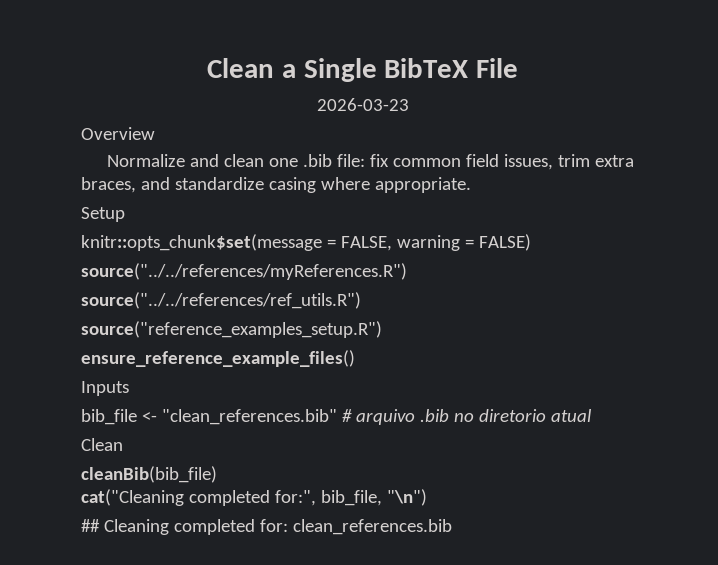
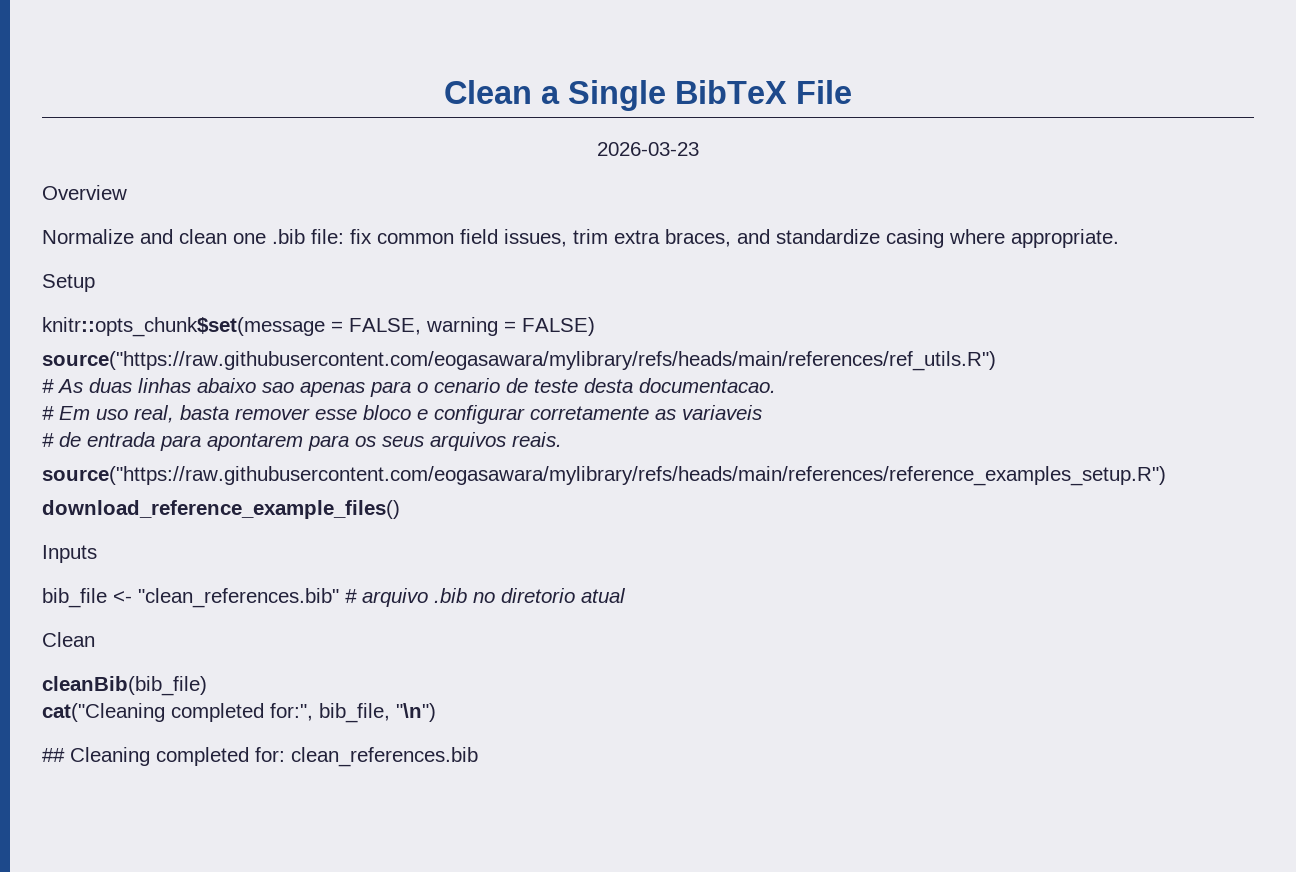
- source("../../references/myReferences.R")
- source("../../references/ref_utils.R")
- source("reference_examples_setup.R")
- ensure_reference_example_files()
+ source("https://raw.githubusercontent.com/eogasawara/mylibrary/refs/heads/main/references/ref_utils.R")
+ # As duas linhas abaixo sao apenas para o cenario de teste desta documentacao.
+ # Em uso real, basta remover esse bloco e configurar corretamente as variaveis
+ # de entrada para apontarem para os seus arquivos reais.
+ source("https://raw.githubusercontent.com/eogasawara/mylibrary/refs/heads/main/references/reference_examples_setup.R")
+ download_reference_example_files()

